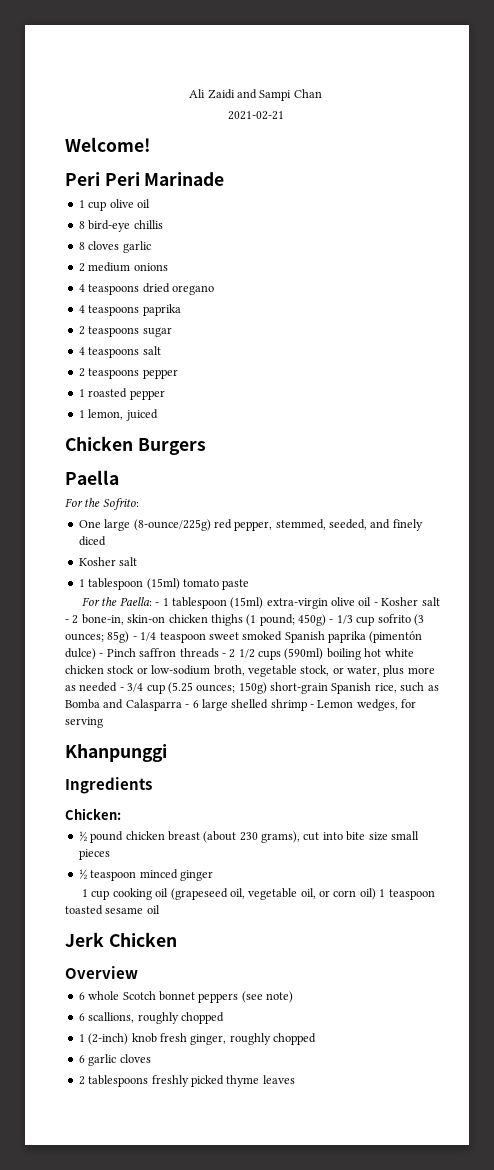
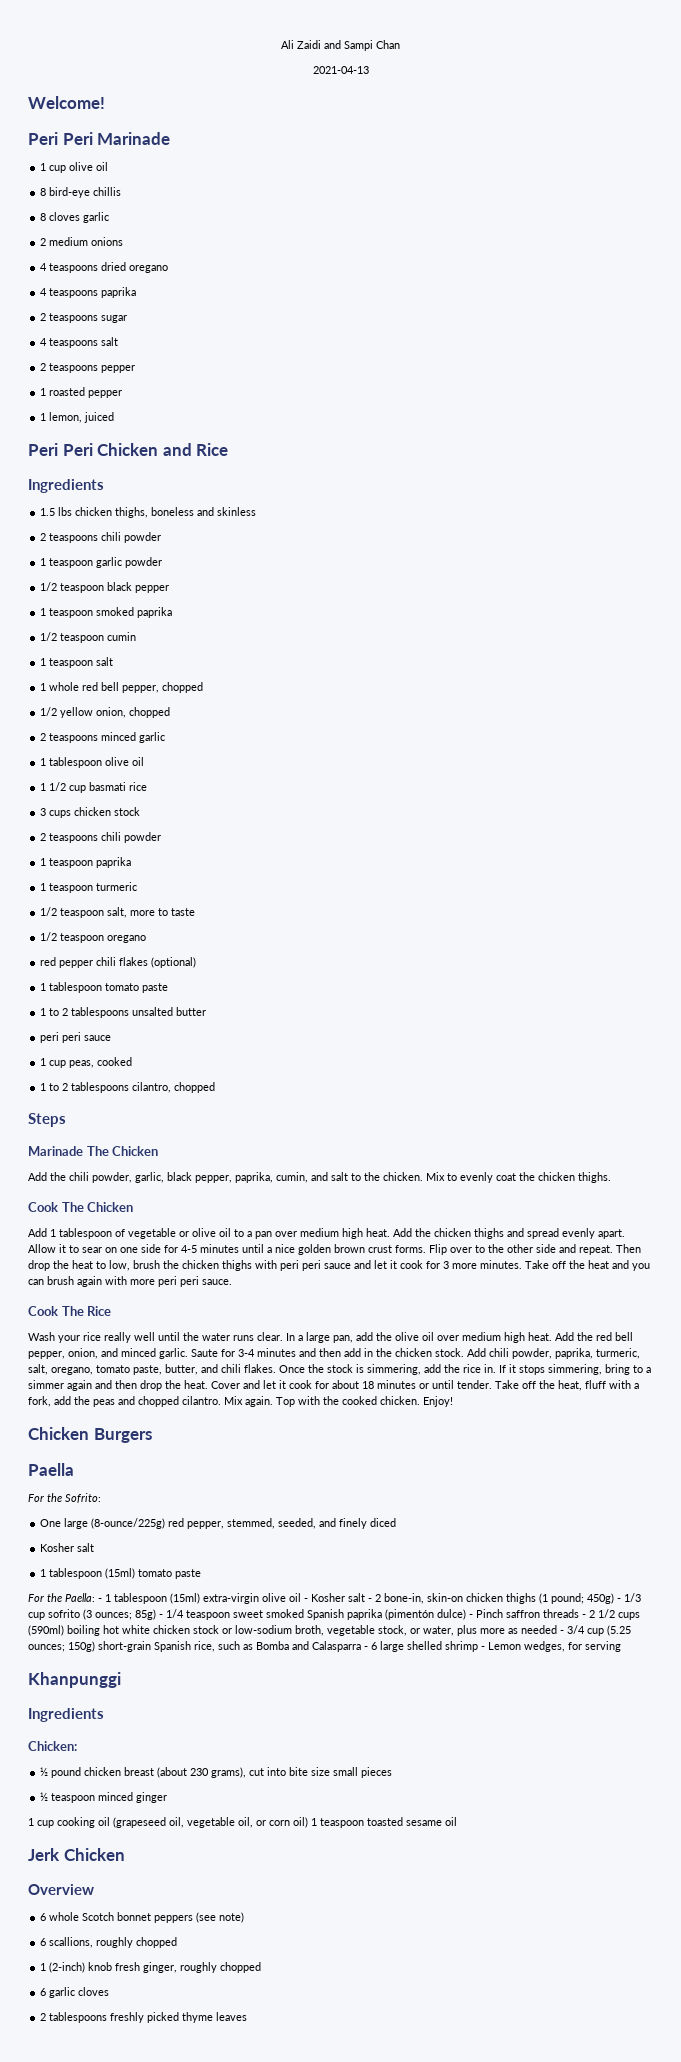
- 2021-02-21
+ 2021-04-13
+ Peri Peri Chicken and Rice
+ Ingredients
+ 1.5 lbs chicken thighs, boneless and skinless
+ 2 teaspoons chili powder
+ 1 teaspoon garlic powder
+ 1/2 teaspoon black pepper
+ 1 teaspoon smoked paprika
+ 1/2 teaspoon cumin
+ 1 teaspoon salt
+ 1 whole red bell pepper, chopped
+ 1/2 yellow onion, chopped
+ 2 teaspoons minced garlic
+ 1 tablespoon olive oil
+ 1 1/2 cup basmati rice
+ 3 cups chicken stock
+ 2 teaspoons chili powder
+ 1 teaspoon paprika
+ 1 teaspoon turmeric
+ 1/2 teaspoon salt, more to taste
+ 1/2 teaspoon oregano
+ red pepper chili flakes (optional)
+ 1 tablespoon tomato paste
+ 1 to 2 tablespoons unsalted butter
+ peri peri sauce
+ 1 cup peas, cooked
+ 1 to 2 tablespoons cilantro, chopped
+ Steps
+ Marinade The Chicken
+ Add the chili powder, garlic, black pepper, paprika, cumin, and salt to the chicken. Mix to evenly coat the chicken thighs.
+ Cook The Chicken
+ Add 1 tablespoon of vegetable or olive oil to a pan over medium high heat. Add the chicken thighs and spread evenly apart. Allow it to sear on one side for 4-5 minutes until a nice golden brown crust forms. Flip over to the other side and repeat. Then drop the heat to low, brush the chicken thighs with peri peri sauce and let it cook for 3 more minutes. Take off the heat and you can brush again with more peri peri sauce.
+ Cook The Rice
+ Wash your rice really well until the water runs clear. In a large pan, add the olive oil over medium high heat. Add the red bell pepper, onion, and minced garlic. Saute for 3-4 minutes and then add in the chicken stock. Add chili powder, paprika, turmeric, salt, oregano, tomato paste, butter, and chili flakes. Once the stock is simmering, add the rice in. If it stops simmering, bring to a simmer again and then drop the heat. Cover and let it cook for about 18 minutes or until tender. Take off the heat, fluff with a fork, add the peas and chopped cilantro. Mix again. Top with the cooked chicken. Enjoy!

